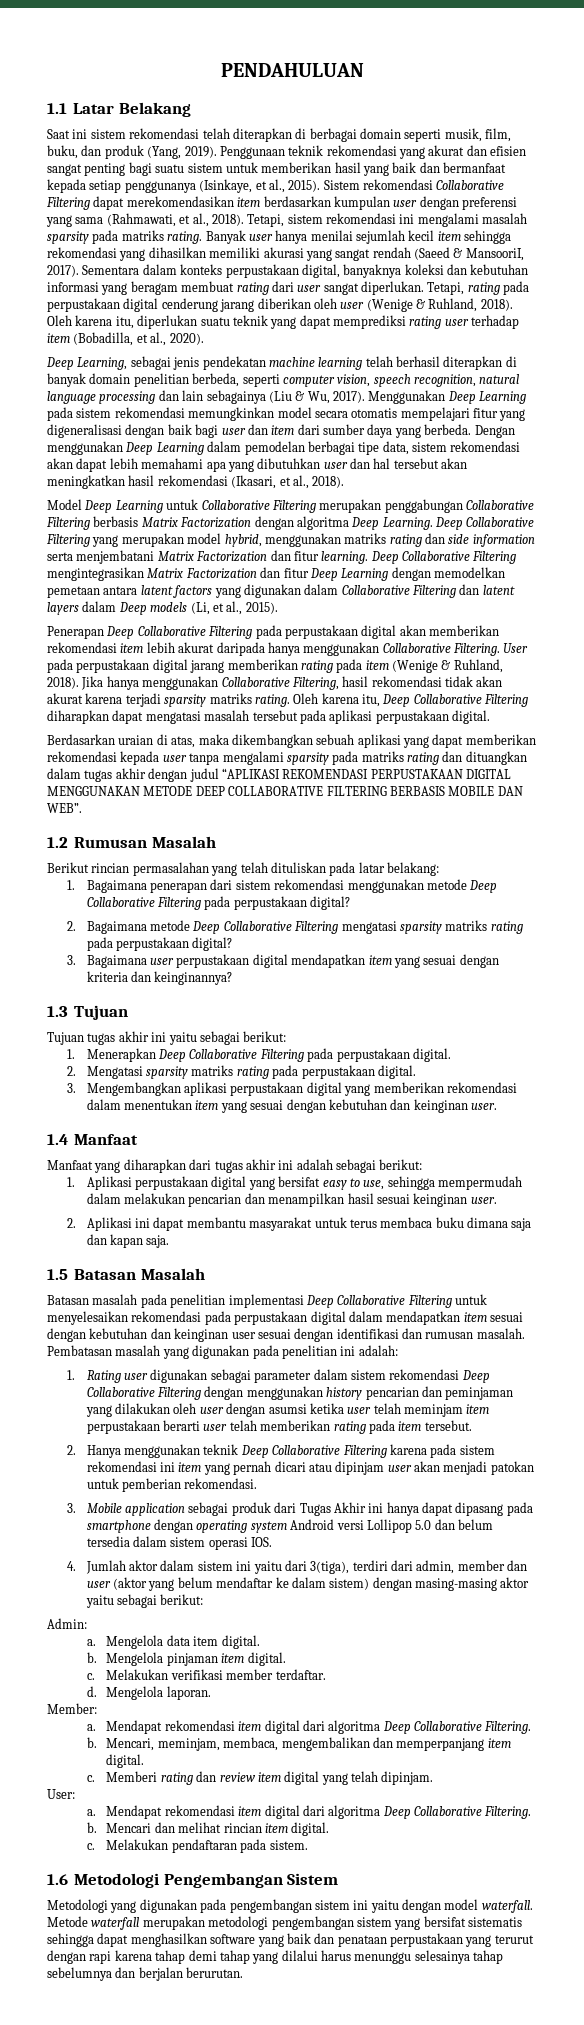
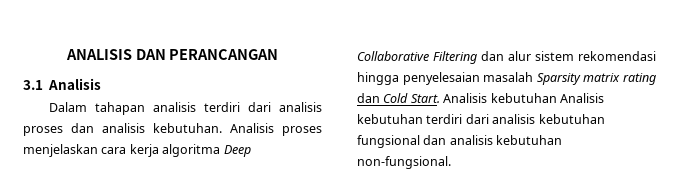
- PENDAHULUAN
- 1.1 Latar Belakang
- Saat ini sistem rekomendasi telah diterapkan di berbagai domain seperti musik, film, buku, dan produk (Yang, 2019). Penggunaan teknik rekomendasi yang akurat dan efisien sangat penting bagi suatu sistem untuk memberikan hasil yang baik dan bermanfaat kepada setiap penggunanya (Isinkaye, et al., 2015). Sistem rekomendasi Collaborative Filtering dapat merekomendasikan item berdasarkan kumpulan user dengan preferensi yang sama (Rahmawati, et al., 2018). Tetapi, sistem rekomendasi ini mengalami masalah sparsity pada matriks rating. Banyak user hanya menilai sejumlah kecil item sehingga rekomendasi yang dihasilkan memiliki akurasi yang sangat rendah (Saeed & MansooriI, 2017). Sementara dalam konteks perpustakaan digital, banyaknya koleksi dan kebutuhan informasi yang beragam membuat rating dari user sangat diperlukan. Tetapi, rating pada perpustakaan digital cenderung jarang diberikan oleh user (Wenige & Ruhland, 2018). Oleh karena itu, diperlukan suatu teknik yang dapat memprediksi rating user terhadap item (Bobadilla, et al., 2020).
- Deep Learning, sebagai jenis pendekatan machine learning telah berhasil diterapkan di banyak domain penelitian berbeda, seperti computer vision, speech recognition, natural language processing dan lain sebagainya (Liu & Wu, 2017). Menggunakan Deep Learning pada sistem rekomendasi memungkinkan model secara otomatis mempelajari fitur yang digeneralisasi dengan baik bagi user dan item dari sumber daya yang berbeda. Dengan menggunakan Deep Learning dalam pemodelan berbagai tipe data, sistem rekomendasi akan dapat lebih memahami apa yang dibutuhkan user dan hal tersebut akan meningkatkan hasil rekomendasi (Ikasari, et al., 2018).
- Model Deep Learning untuk Collaborative Filtering merupakan penggabungan Collaborative Filtering berbasis Matrix Factorization dengan algoritma Deep Learning. Deep Collaborative Filtering yang merupakan model hybrid, menggunakan matriks rating dan side information serta menjembatani Matrix Factorization dan fitur learning. Deep Collaborative Filtering mengintegrasikan Matrix Factorization dan fitur Deep Learning dengan memodelkan pemetaan antara latent factors yang digunakan dalam Collaborative Filtering dan latent layers dalam Deep models (Li, et al., 2015).
- Penerapan Deep Collaborative Filtering pada perpustakaan digital akan memberikan rekomendasi item lebih akurat daripada hanya menggunakan Collaborative Filtering. User pada perpustakaan digital jarang memberikan rating pada item (Wenige & Ruhland, 2018). Jika hanya menggunakan Collaborative Filtering, hasil rekomendasi tidak akan akurat karena terjadi sparsity matriks rating. Oleh karena itu, Deep Collaborative Filtering diharapkan dapat mengatasi masalah tersebut pada aplikasi perpustakaan digital.
- Berdasarkan uraian di atas, maka dikembangkan sebuah aplikasi yang dapat memberikan rekomendasi kepada user tanpa mengalami sparsity pada matriks rating dan dituangkan dalam tugas akhir dengan judul “APLIKASI REKOMENDASI PERPUSTAKAAN DIGITAL MENGGUNAKAN METODE DEEP COLLABORATIVE FILTERING BERBASIS MOBILE DAN WEB”.
- 1.2 Rumusan Masalah
- Berikut rincian permasalahan yang telah dituliskan pada latar belakang:
- 1. Bagaimana penerapan dari sistem rekomendasi menggunakan metode Deep Collaborative Filtering pada perpustakaan digital?
- 2. Bagaimana metode Deep Collaborative Filtering mengatasi sparsity matriks rating pada perpustakaan digital?
- 3. Bagaimana user perpustakaan digital mendapatkan item yang sesuai dengan kriteria dan keinginannya?
- 1.3 Tujuan
- Tujuan tugas akhir ini yaitu sebagai berikut:
- 1. Menerapkan Deep Collaborative Filtering pada perpustakaan digital.
- 2. Mengatasi sparsity matriks rating pada perpustakaan digital.
- 3. Mengembangkan aplikasi perpustakaan digital yang memberikan rekomendasi dalam menentukan item yang sesuai dengan kebutuhan dan keinginan user.
- 1.4 Manfaat
- Manfaat yang diharapkan dari tugas akhir ini adalah sebagai berikut:
- 1. Aplikasi perpustakaan digital yang bersifat easy to use, sehingga mempermudah dalam melakukan pencarian dan menampilkan hasil sesuai keinginan user.
- 2. Aplikasi ini dapat membantu masyarakat untuk terus membaca buku dimana saja dan kapan saja.
- 1.5 Batasan Masalah
- Batasan masalah pada penelitian implementasi Deep Collaborative Filtering untuk menyelesaikan rekomendasi pada perpustakaan digital dalam mendapatkan item sesuai dengan kebutuhan dan keinginan user sesuai dengan identifikasi dan rumusan masalah. Pembatasan masalah yang digunakan pada penelitian ini adalah:
- 1. Rating user digunakan sebagai parameter dalam sistem rekomendasi Deep Collaborative Filtering dengan menggunakan history pencarian dan peminjaman yang dilakukan oleh user dengan asumsi ketika user telah meminjam item perpustakaan berarti user telah memberikan rating pada item tersebut.
- 2. Hanya menggunakan teknik Deep Collaborative Filtering karena pada sistem rekomendasi ini item yang pernah dicari atau dipinjam user akan menjadi patokan untuk pemberian rekomendasi.
- 3. Mobile application sebagai produk dari Tugas Akhir ini hanya dapat dipasang pada smartphone dengan operating system Android versi Lollipop 5.0 dan belum tersedia dalam sistem operasi IOS.
- 4. Jumlah aktor dalam sistem ini yaitu dari 3(tiga), terdiri dari admin, member dan user (aktor yang belum mendaftar ke dalam sistem) dengan masing-masing aktor yaitu sebagai berikut:
- Admin:
- a. Mengelola data item digital.
- b. Mengelola pinjaman item digital.
- c. Melakukan verifikasi member terdaftar.
- d. Mengelola laporan.
- Member:
- a. Mendapat rekomendasi item digital dari algoritma Deep Collaborative Filtering.
- b. Mencari, meminjam, membaca, mengembalikan dan memperpanjang item digital.
- c. Memberi rating dan review item digital yang telah dipinjam.
- User:
- a. Mendapat rekomendasi item digital dari algoritma Deep Collaborative Filtering.
- b. Mencari dan melihat rincian item digital.
- c. Melakukan pendaftaran pada sistem.
- 1.6 Metodologi Pengembangan Sistem
- Metodologi yang digunakan pada pengembangan sistem ini yaitu dengan model waterfall. Metode waterfall merupakan metodologi pengembangan sistem yang bersifat sistematis sehingga dapat menghasilkan software yang baik dan penataan perpustakaan yang terurut dengan rapi karena tahap demi tahap yang dilalui harus menunggu selesainya tahap sebelumnya dan berjalan berurutan.
+ ANALISIS DAN PERANCANGAN
+ 3.1 Analisis
+ Dalam tahapan analisis terdiri dari analisis proses dan analisis kebutuhan. Analisis proses menjelaskan cara kerja algoritma Deep Collaborative Filtering dan alur sistem rekomendasi hingga penyelesaian masalah Sparsity matrix rating dan Cold Start. Analisis kebutuhan Analisis kebutuhan terdiri dari analisis kebutuhan fungsional dan analisis kebutuhan non-fungsional.

